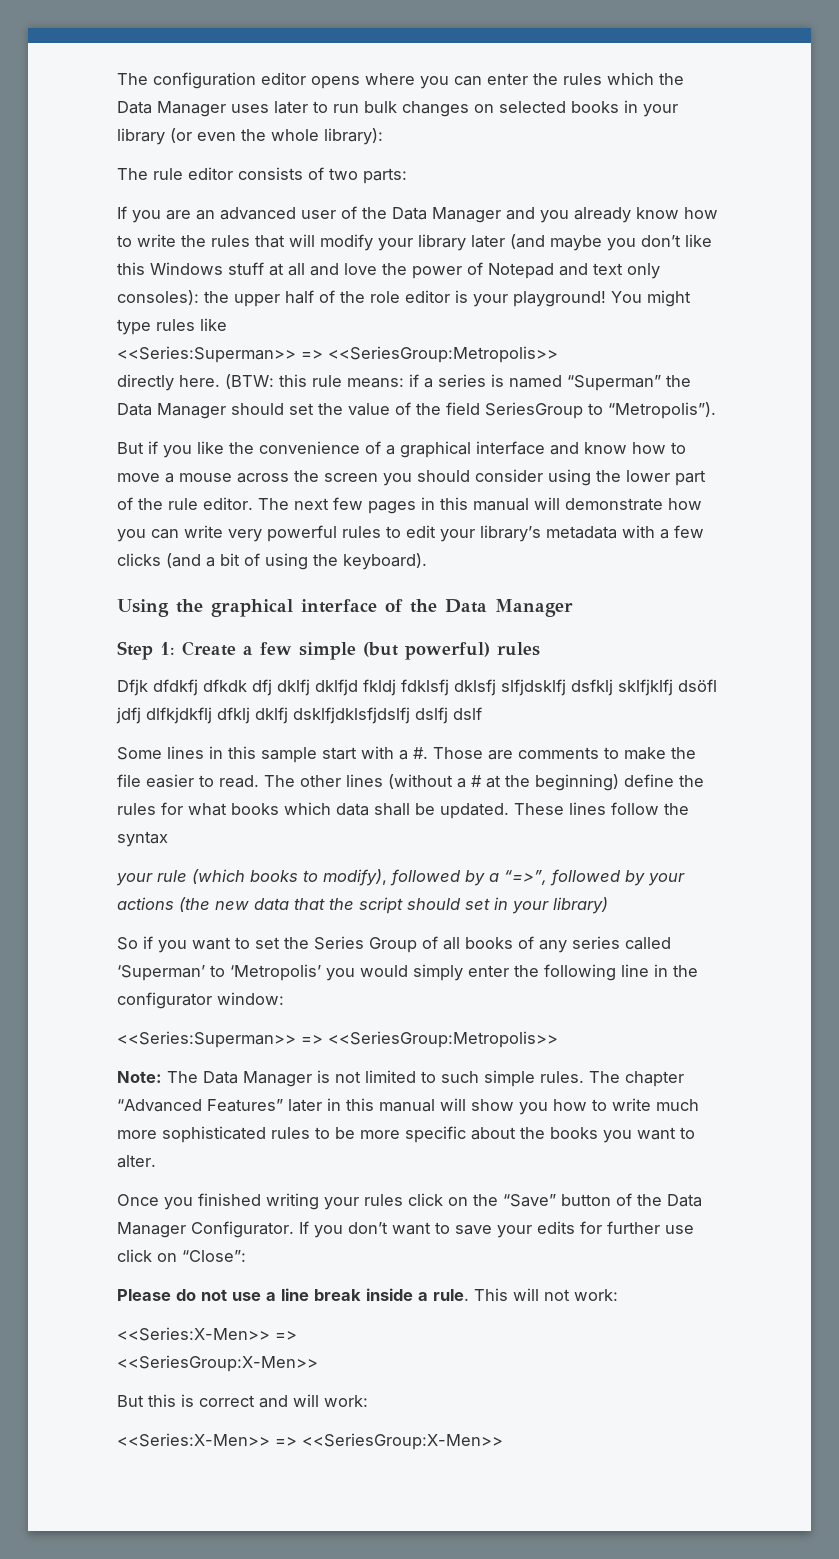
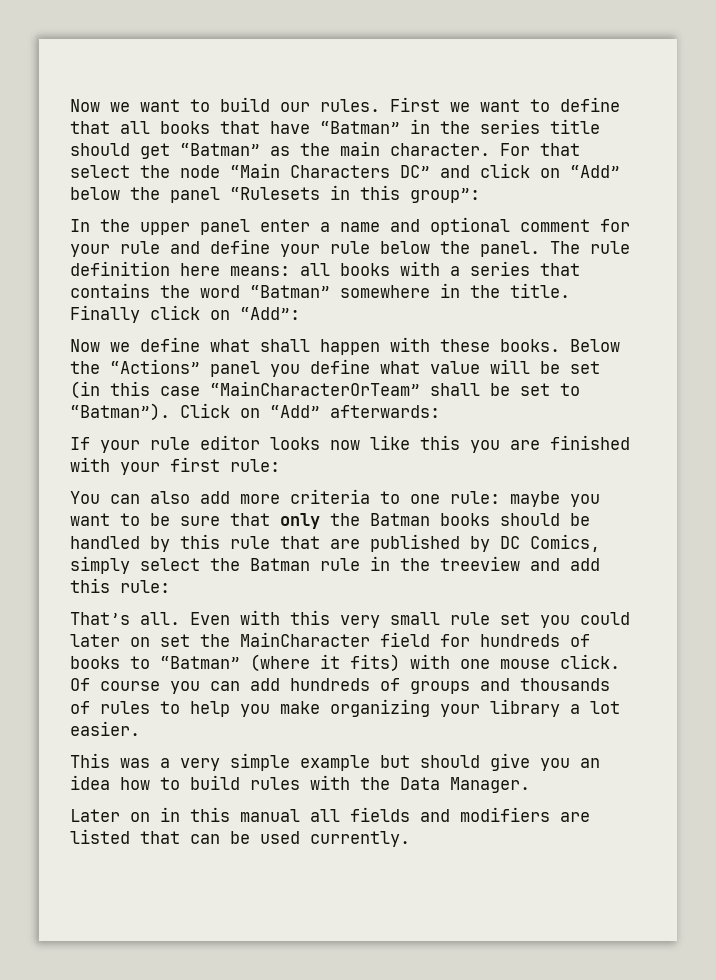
- The configuration editor opens where you can enter the rules which the Data Manager uses later to run bulk changes on selected books in your library (or even the whole library):
- The rule editor consists of two parts:
- If you are an advanced user of the Data Manager and you already know how to write the rules that will modify your library later (and maybe you don’t like this Windows stuff at all and love the power of Notepad and text only consoles): the upper half of the role editor is your playground! You might type rules like
- <<Series:Superman>> => <<SeriesGroup:Metropolis>>
- directly here. (BTW: this rule means: if a series is named “Superman” the Data Manager should set the value of the field SeriesGroup to “Metropolis”).
- But if you like the convenience of a graphical interface and know how to move a mouse across the screen you should consider using the lower part of the rule editor. The next few pages in this manual will demonstrate how you can write very powerful rules to edit your library’s metadata with a few clicks (and a bit of using the keyboard).
- Using the graphical interface of the Data Manager
- Step 1: Create a few simple (but powerful) rules
- Dfjk dfdkfj dfkdk dfj dklfj dklfjd fkldj fdklsfj dklsfj slfjdsklfj dsfklj sklfjklfj dsöfl jdfj dlfkjdkflj dfklj dklfj dsklfjdklsfjdslfj dslfj dslf
- Some lines in this sample start with a #. Those are comments to make the file easier to read. The other lines (without a # at the beginning) define the rules for what books which data shall be updated. These lines follow the syntax
- your rule (which books to modify), followed by a “=>”, followed by your actions (the new data that the script should set in your library)
- So if you want to set the Series Group of all books of any series called ‘Superman’ to ‘Metropolis’ you would simply enter the following line in the configurator window:
- <<Series:Superman>> => <<SeriesGroup:Metropolis>>
- Note: The Data Manager is not limited to such simple rules. The chapter “Advanced Features” later in this manual will show you how to write much more sophisticated rules to be more specific about the books you want to alter.
- Once you finished writing your rules click on the “Save” button of the Data Manager Configurator. If you don’t want to save your edits for further use click on “Close”:
- Please do not use a line break inside a rule. This will not work:
- <<Series:X-Men>> =>
- <<SeriesGroup:X-Men>>
- But this is correct and will work:
- <<Series:X-Men>> => <<SeriesGroup:X-Men>>
+ Now we want to build our rules. First we want to define that all books that have “Batman” in the series title should get “Batman” as the main character. For that select the node “Main Characters DC” and click on “Add” below the panel “Rulesets in this group”:
+ In the upper panel enter a name and optional comment for your rule and define your rule below the panel. The rule definition here means: all books with a series that contains the word “Batman” somewhere in the title. Finally click on “Add”:
+ Now we define what shall happen with these books. Below the “Actions” panel you define what value will be set (in this case “MainCharacterOrTeam” shall be set to “Batman”). Click on “Add” afterwards:
+ If your rule editor looks now like this you are finished with your first rule:
+ You can also add more criteria to one rule: maybe you want to be sure that only the Batman books should be handled by this rule that are published by DC Comics, simply select the Batman rule in the treeview and add this rule:
+ That’s all. Even with this very small rule set you could later on set the MainCharacter field for hundreds of books to “Batman” (where it fits) with one mouse click. Of course you can add hundreds of groups and thousands of rules to help you make organizing your library a lot easier.
+ This was a very simple example but should give you an idea how to build rules with the Data Manager.
+ Later on in this manual all fields and modifiers are listed that can be used currently.

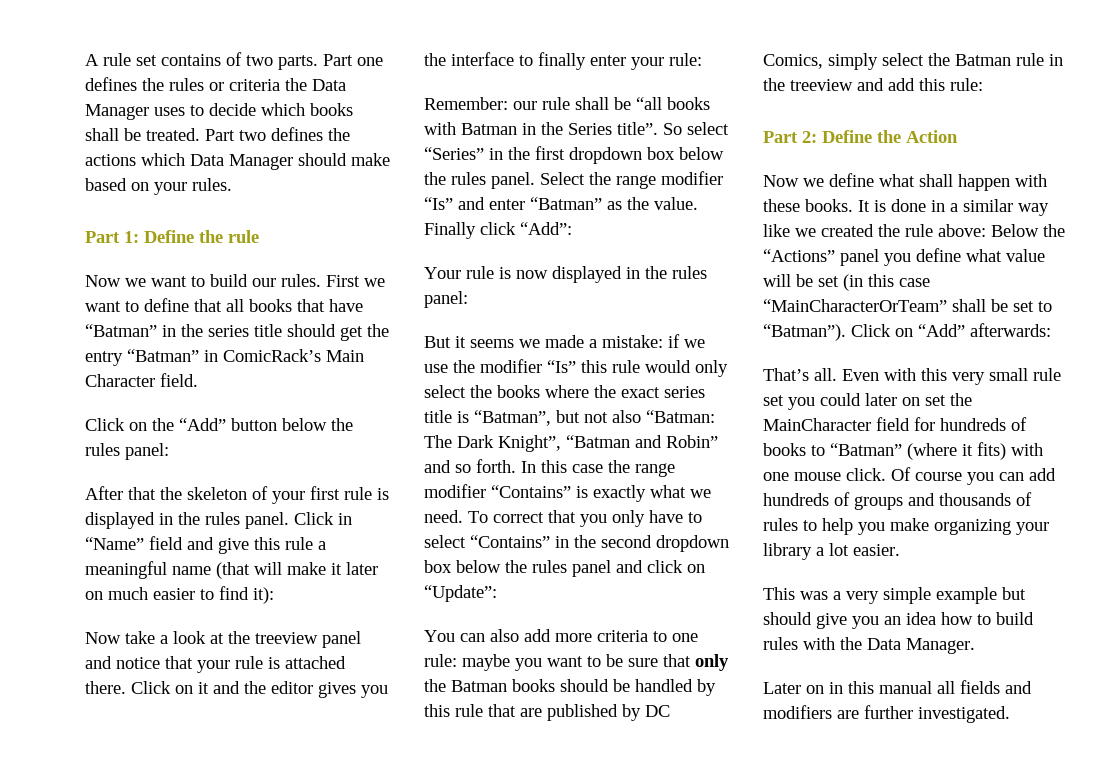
+ A rule set contains of two parts. Part one defines the rules or criteria the Data Manager uses to decide which books shall be treated. Part two defines the actions which Data Manager should make based on your rules.
+ Part 1: Define the rule
- First we want to define that all books that have “Batman” in the series title should get “Batman” as the main character. For that select the node “Main Characters DC” and click on “Add” below the panel “Rulesets in this group”:
- In the upper panel enter a name and optional comment for your rule and define your rule below the panel. The rule definition here means: all books with a series that contains the word “Batman” somewhere in the title. Finally click on “Add”:
- Now we define what shall happen with these books. Below the “Actions” panel you define what value will be set (in this case “MainCharacterOrTeam” shall be set to “Batman”). Click on “Add” afterwards:
- If your rule editor looks now like this you are finished with your first rule:
+ First we want to define that all books that have “Batman” in the series title should get the entry “Batman” in ComicRack’s Main Character field.
+ Click on the “Add” button below the rules panel:
+ After that the skeleton of your first rule is displayed in the rules panel. Click in “Name” field and give this rule a meaningful name (that will make it later on much easier to find it):
+ Now take a look at the treeview panel and notice that your rule is attached there. Click on it and the editor gives you the interface to finally enter your rule:
+ Remember: our rule shall be “all books with Batman in the Series title”. So select “Series” in the first dropdown box below the rules panel. Select the range modifier “Is” and enter “Batman” as the value. Finally click “Add”:
+ Your rule is now displayed in the rules panel:
+ But it seems we made a mistake: if we use the modifier “Is” this rule would only select the books where the exact series title is “Batman”, but not also “Batman: The Dark Knight”, “Batman and Robin” and so forth. In this case the range modifier “Contains” is exactly what we need. To correct that you only have to select “Contains” in the second dropdown box below the rules panel and click on “Update”:
+ Part 2: Define the Action
+ Now we define what shall happen with these books. It is done in a similar way like we created the rule above: Below the “Actions” panel you define what value will be set (in this case “MainCharacterOrTeam” shall be set to “Batman”). Click on “Add” afterwards:
- Later on in this manual all fields and modifiers are listed that can be used currently.
+ Later on in this manual all fields and modifiers are further investigated.

